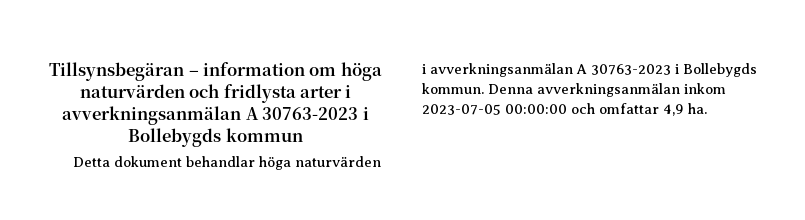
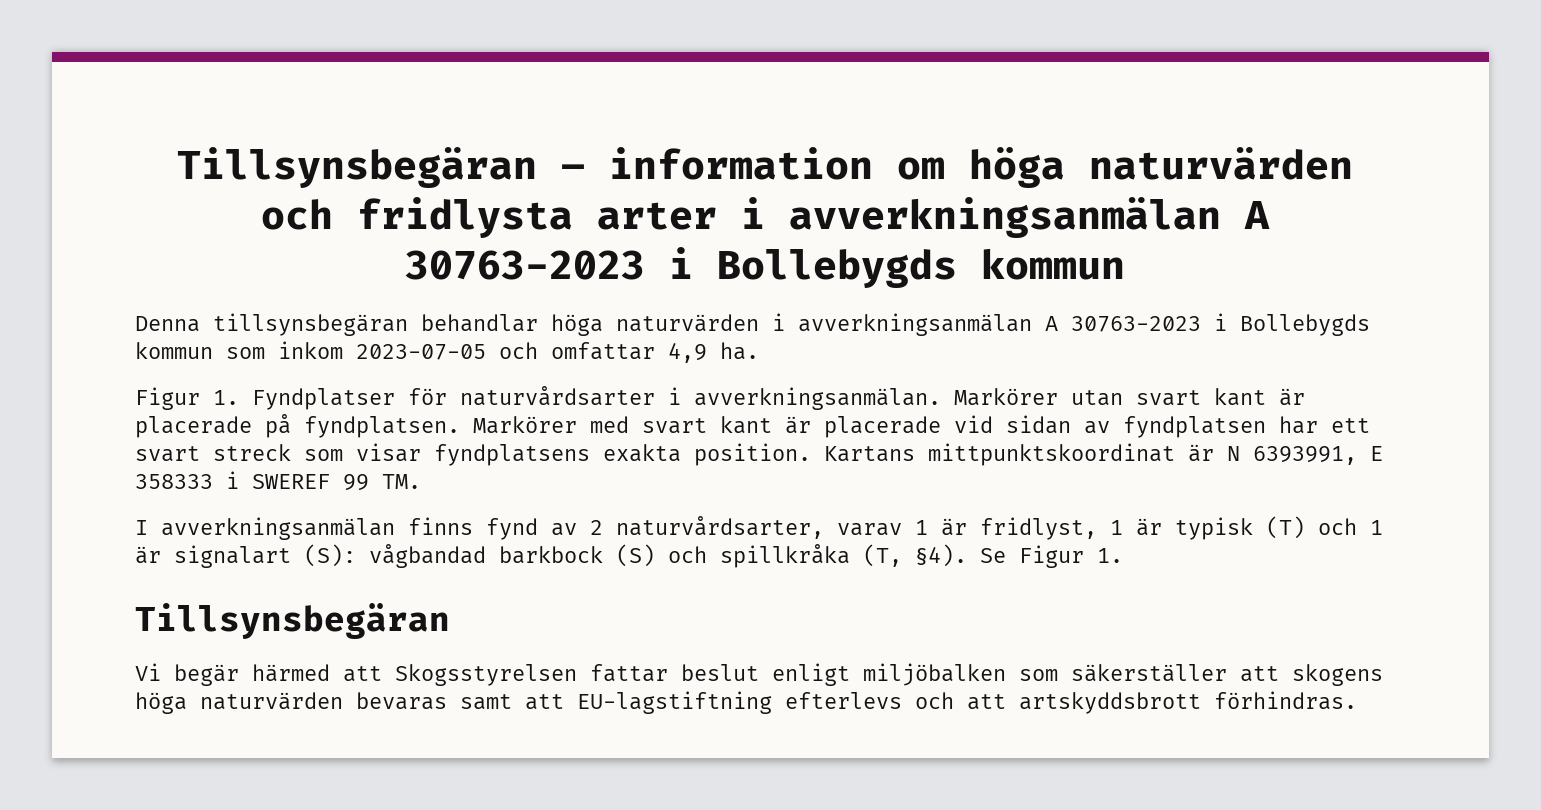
- Detta dokument behandlar höga naturvärden i avverkningsanmälan A 30763-2023 i Bollebygds kommun. Denna avverkningsanmälan inkom 2023-07-05 00:00:00 och omfattar 4,9 ha.
+ Denna tillsynsbegäran behandlar höga naturvärden i avverkningsanmälan A 30763-2023 i Bollebygds kommun som inkom 2023-07-05 och omfattar 4,9 ha.
+ Figur 1. Fyndplatser för naturvårdsarter i avverkningsanmälan. Markörer utan svart kant är placerade på fyndplatsen. Markörer med svart kant är placerade vid sidan av fyndplatsen har ett svart streck som visar fyndplatsens exakta position. Kartans mittpunktskoordinat är N 6393991, E 358333 i SWEREF 99 TM.
+ I avverkningsanmälan finns fynd av 2 naturvårdsarter, varav 1 är fridlyst, 1 är typisk (T) och 1 är signalart (S): vågbandad barkbock (S) och spillkråka (T, §4). Se Figur 1.
+ Tillsynsbegäran
+ Vi begär härmed att Skogsstyrelsen fattar beslut enligt miljöbalken som säkerställer att skogens höga naturvärden bevaras samt att EU-lagstiftning efterlevs och att artskyddsbrott förhindras.

